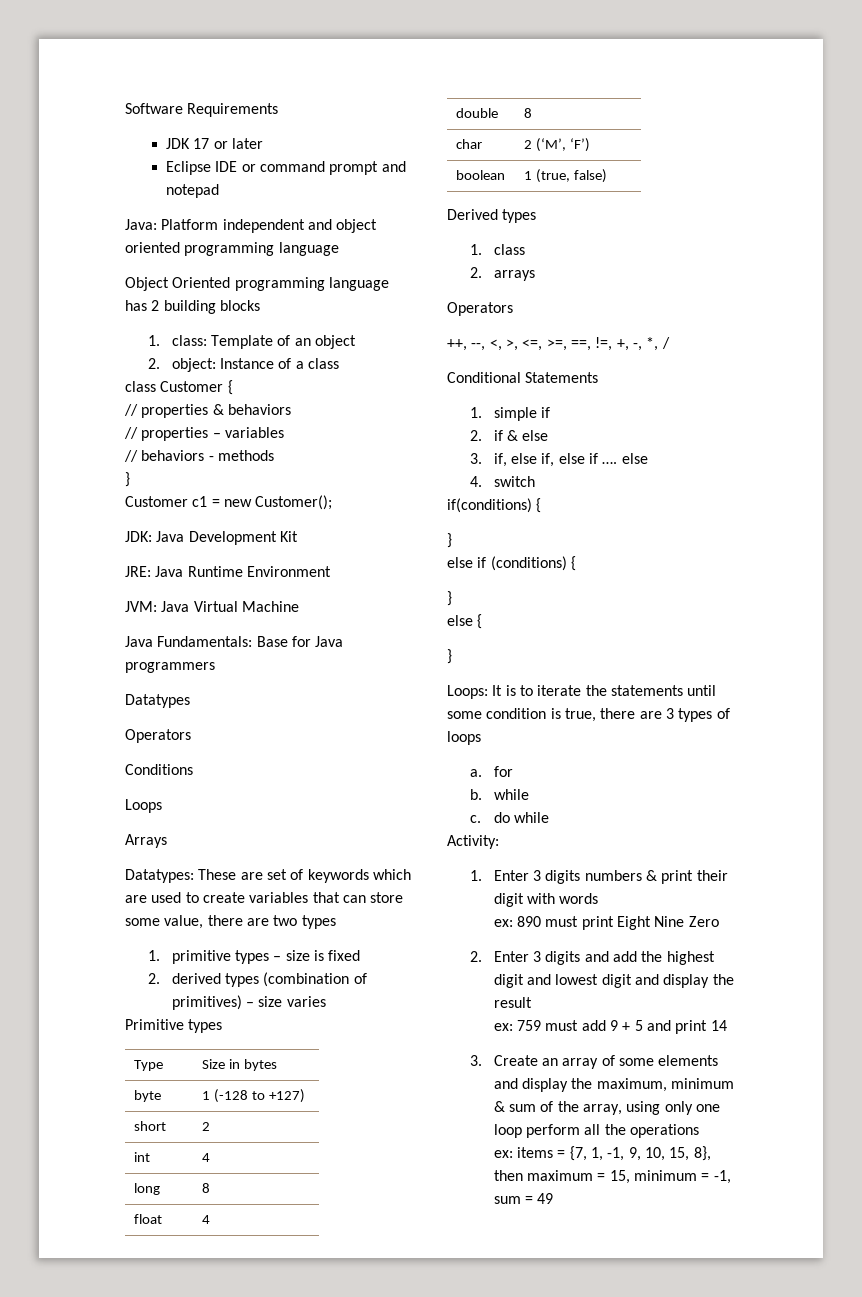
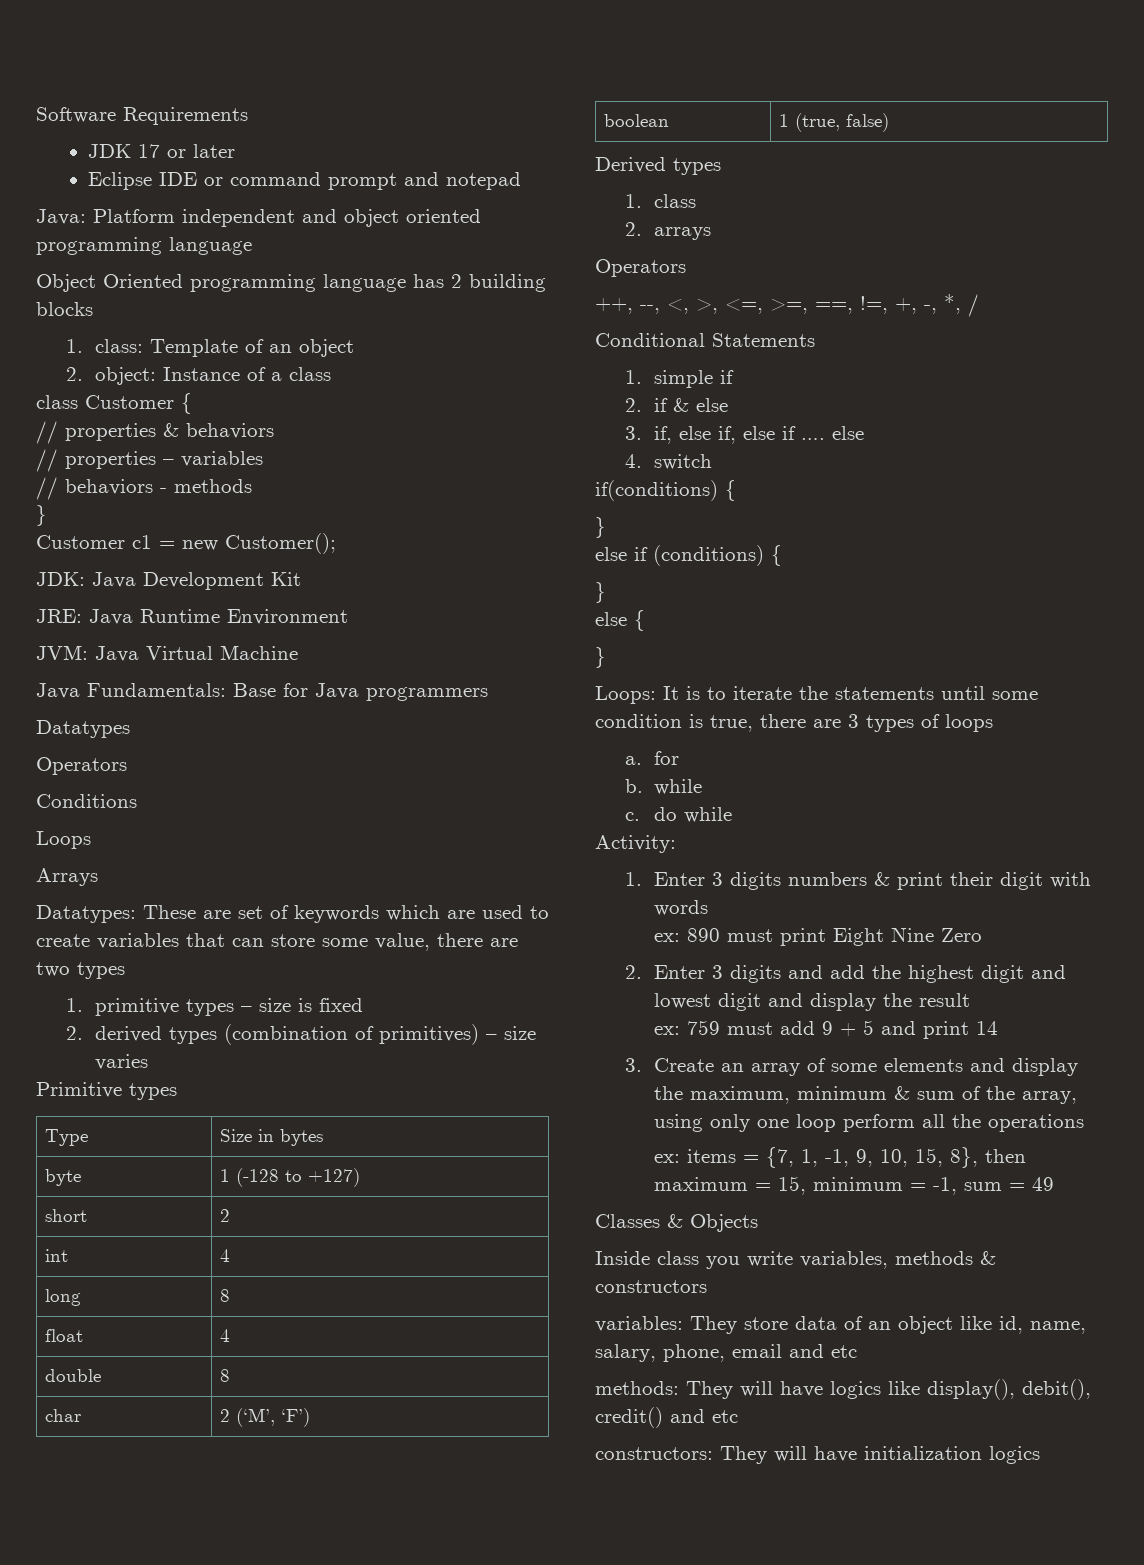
+ Classes & Objects
+ Inside class you write variables, methods & constructors
+ variables: They store data of an object like id, name, salary, phone, email and etc
+ methods: They will have logics like display(), debit(), credit() and etc
+ constructors: They will have initialization logics

